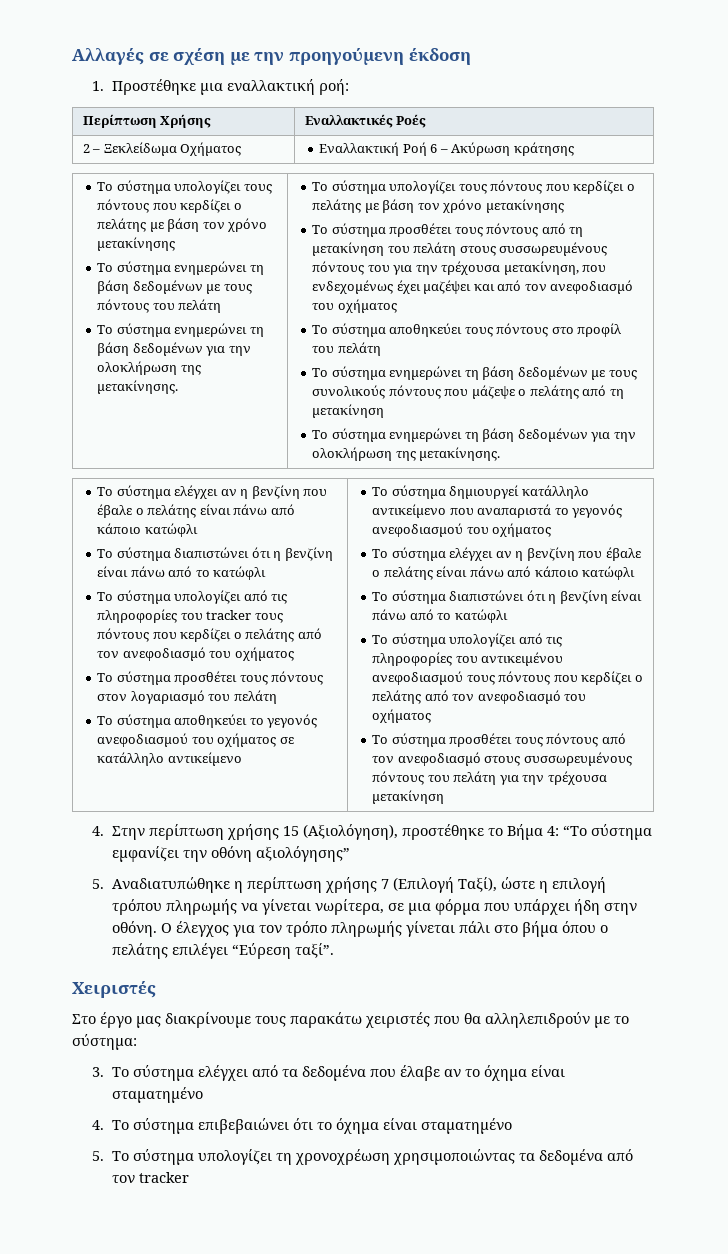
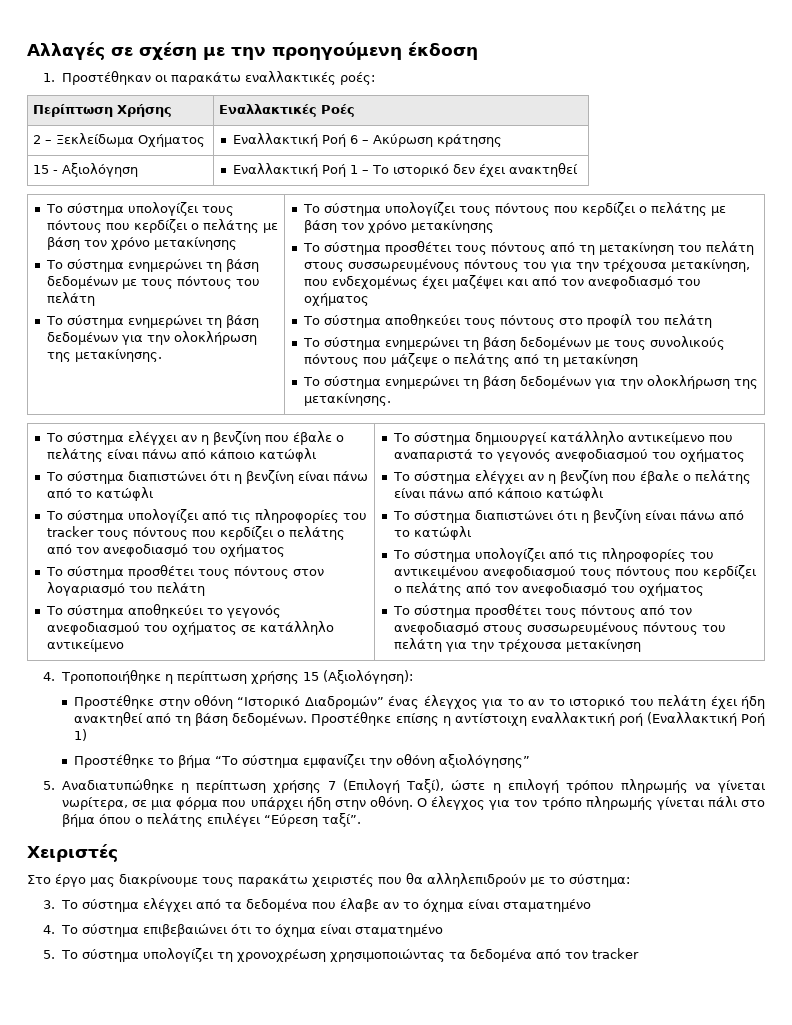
- 1. Προστέθηκε μια εναλλακτική ροή:
+ 1. Προστέθηκαν οι παρακάτω εναλλακτικές ροές:
+ 15 - Αξιολόγηση | Εναλλακτική Ροή 1 – Το ιστορικό δεν έχει ανακτηθεί
- 4. Στην περίπτωση χρήσης 15 (Αξιολόγηση), προστέθηκε το Βήμα 4: “To σύστημα εμφανίζει την οθόνη αξιολόγησης”
+ 4. Τροποποιήθηκε η περίπτωση χρήσης 15 (Αξιολόγηση):
+ Προστέθηκε στην οθόνη “Ιστορικό Διαδρομών” ένας έλεγχος για το αν το ιστορικό του πελάτη έχει ήδη ανακτηθεί από τη βάση δεδομένων. Προστέθηκε επίσης η αντίστοιχη εναλλακτική ροή (Εναλλακτική Ροή 1)
+ Προστέθηκε το βήμα “To σύστημα εμφανίζει την οθόνη αξιολόγησης”

